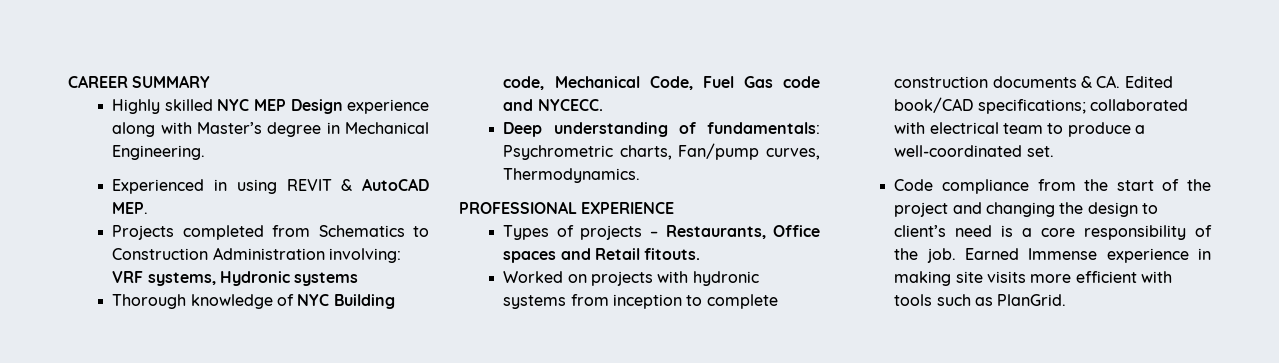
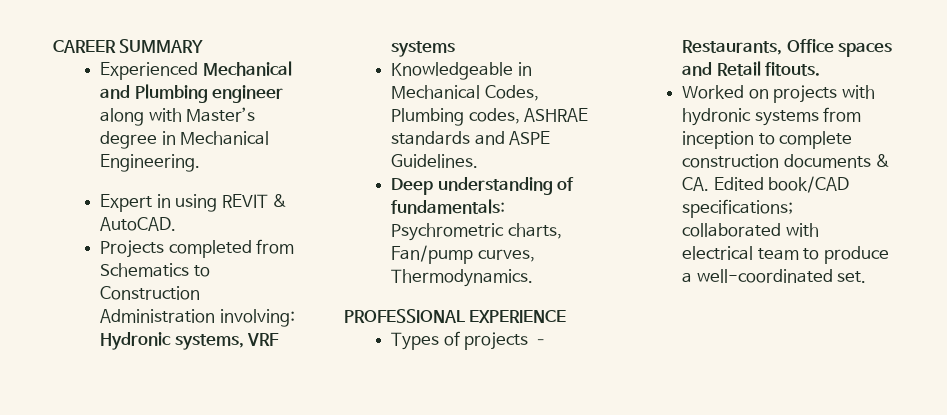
- Highly skilled NYC MEP Design experience along with Master’s degree in Mechanical Engineering.
+ Experienced Mechanical and Plumbing engineer along with Master’s degree in Mechanical Engineering.
- Experienced in using REVIT & AutoCAD MEP.
+ Expert in using REVIT & AutoCAD.
- Projects completed from Schematics to Construction Administration involving: VRF systems, Hydronic systems
- Thorough knowledge of NYC Building code, Mechanical Code, Fuel Gas code and NYCECC.
+ Projects completed from Schematics to Construction Administration involving: Hydronic systems, VRF systems
+ Knowledgeable in Mechanical Codes, Plumbing codes, ASHRAE standards and ASPE Guidelines.
- Code compliance from the start of the project and changing the design to client’s need is a core responsibility of the job. Earned Immense experience in making site visits more efficient with tools such as PlanGrid.

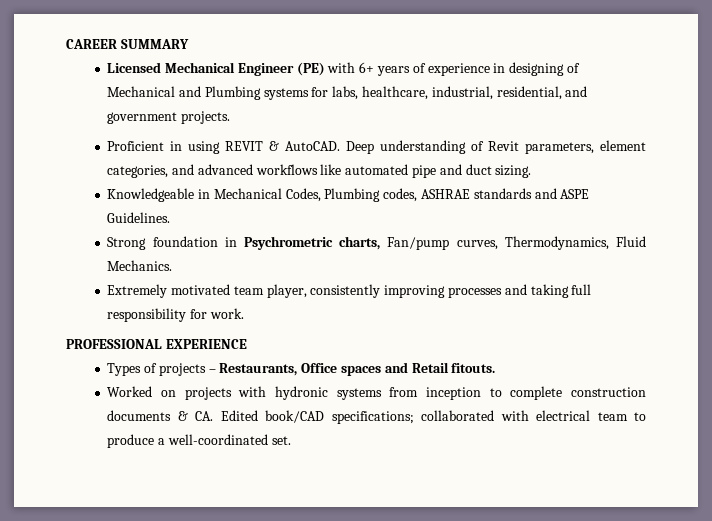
- Experienced Mechanical and Plumbing engineer along with Master’s degree in Mechanical Engineering.
- Expert in using REVIT & AutoCAD.
- Projects completed from Schematics to Construction Administration involving: Hydronic systems, VRF systems
+ Licensed Mechanical Engineer (PE) with 6+ years of experience in designing of Mechanical and Plumbing systems for labs, healthcare, industrial, residential, and government projects.
+ Proficient in using REVIT & AutoCAD. Deep understanding of Revit parameters, element categories, and advanced workflows like automated pipe and duct sizing.
- Deep understanding of fundamentals: Psychrometric charts, Fan/pump curves, Thermodynamics.
+ Strong foundation in Psychrometric charts, Fan/pump curves, Thermodynamics, Fluid Mechanics.
+ Extremely motivated team player, consistently improving processes and taking full responsibility for work.

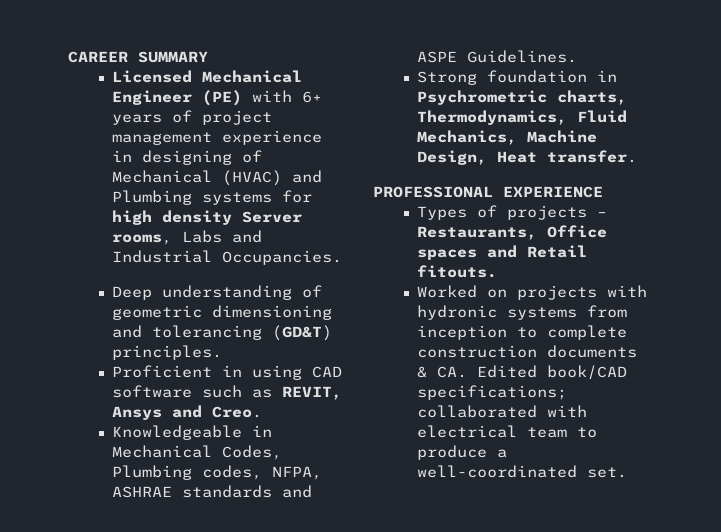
- Licensed Mechanical Engineer (PE) with 6+ years of experience in designing of Mechanical and Plumbing systems for labs, healthcare, industrial, residential, and government projects.
- Proficient in using REVIT & AutoCAD. Deep understanding of Revit parameters, element categories, and advanced workflows like automated pipe and duct sizing.
+ Licensed Mechanical Engineer (PE) with 6+ years of project management experience in designing of Mechanical (HVAC) and Plumbing systems for high density Server rooms, Labs and Industrial Occupancies.
+ Deep understanding of geometric dimensioning and tolerancing (GD&T) principles.
+ Proficient in using CAD software such as REVIT, Ansys and Creo.
- Knowledgeable in Mechanical Codes, Plumbing codes, ASHRAE standards and ASPE Guidelines.
+ Knowledgeable in Mechanical Codes, Plumbing codes, NFPA, ASHRAE standards and ASPE Guidelines.
- Strong foundation in Psychrometric charts, Fan/pump curves, Thermodynamics, Fluid Mechanics.
- Extremely motivated team player, consistently improving processes and taking full responsibility for work.
+ Strong foundation in Psychrometric charts, Thermodynamics, Fluid Mechanics, Machine Design, Heat transfer.

